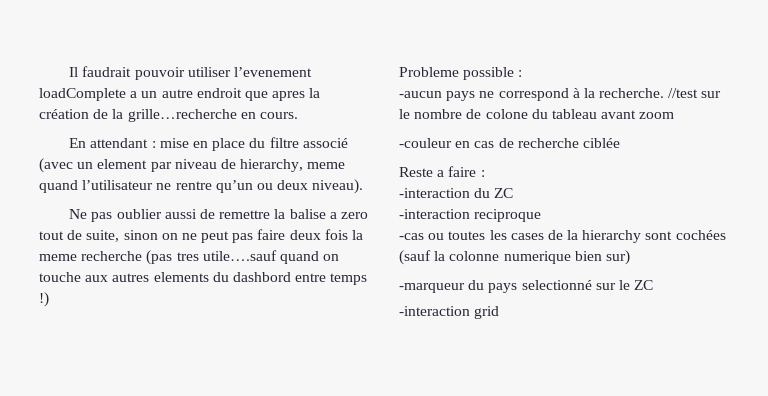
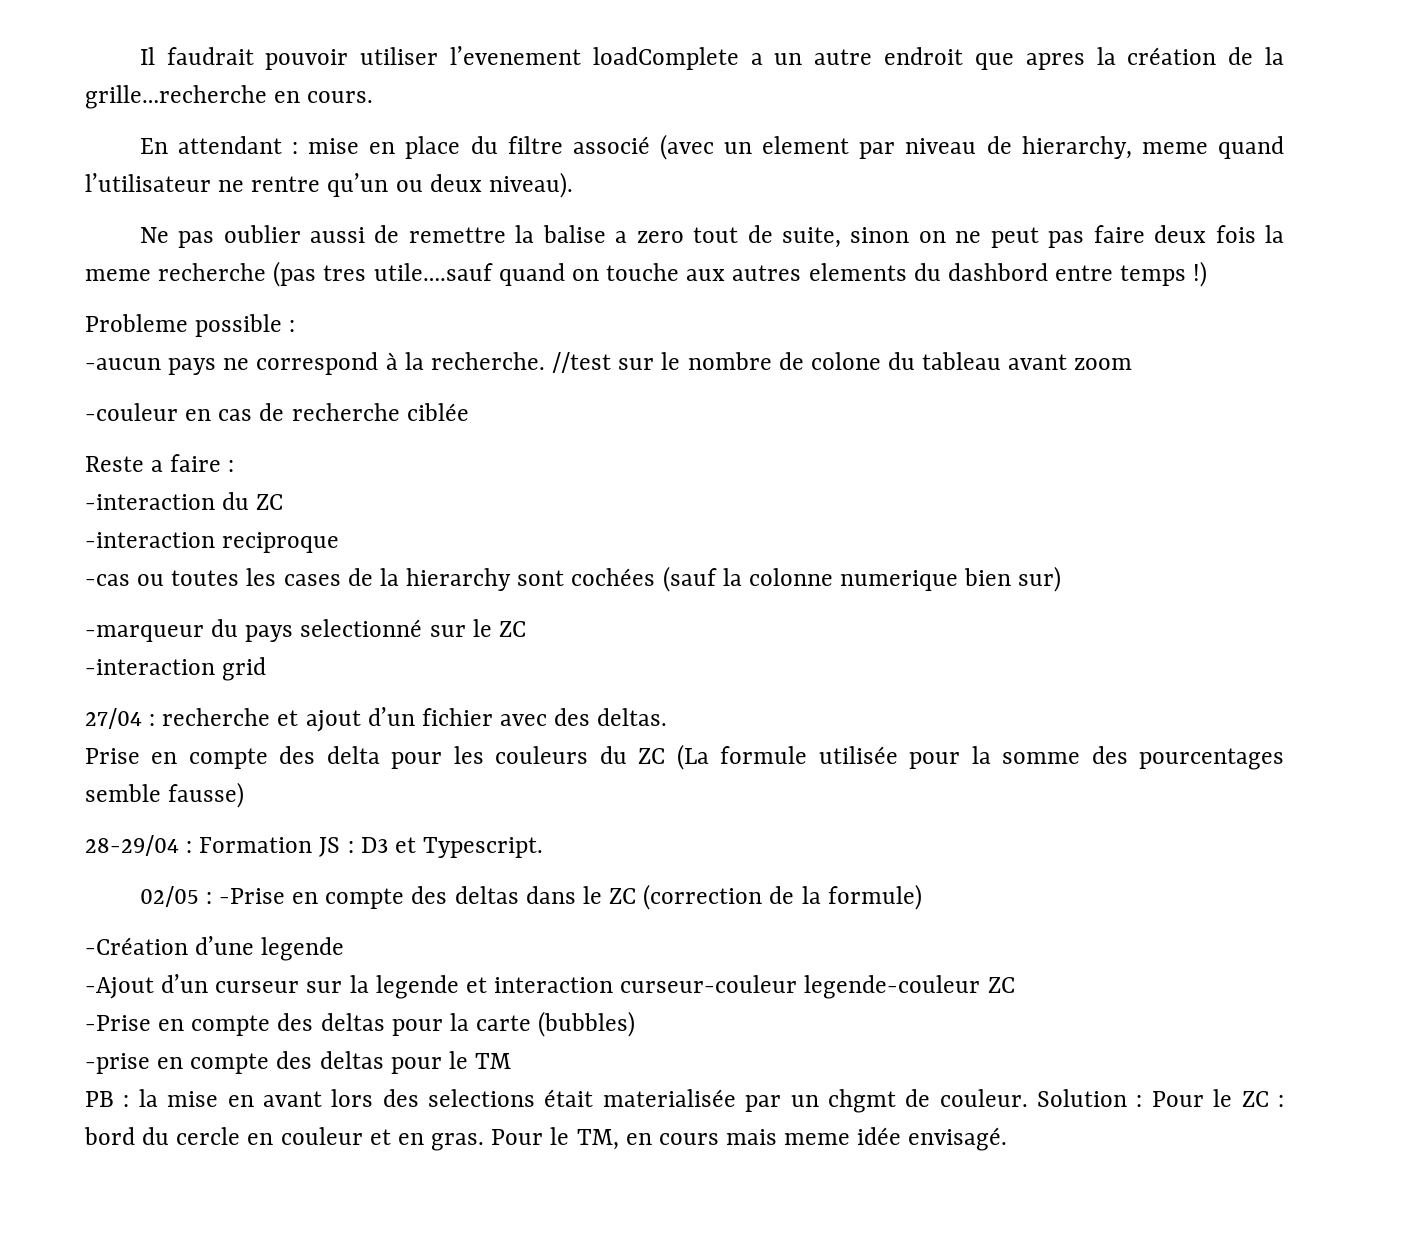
+ 27/04 : recherche et ajout d’un fichier avec des deltas.
+ Prise en compte des delta pour les couleurs du ZC (La formule utilisée pour la somme des pourcentages semble fausse)
+ 28-29/04 : Formation JS : D3 et Typescript.
+ 02/05 : -Prise en compte des deltas dans le ZC (correction de la formule)
+ -Création d’une legende
+ -Ajout d’un curseur sur la legende et interaction curseur-couleur legende-couleur ZC
+ -Prise en compte des deltas pour la carte (bubbles)
+ -prise en compte des deltas pour le TM
+ PB : la mise en avant lors des selections était materialisée par un chgmt de couleur. Solution : Pour le ZC : bord du cercle en couleur et en gras. Pour le TM, en cours mais meme idée envisagé.

